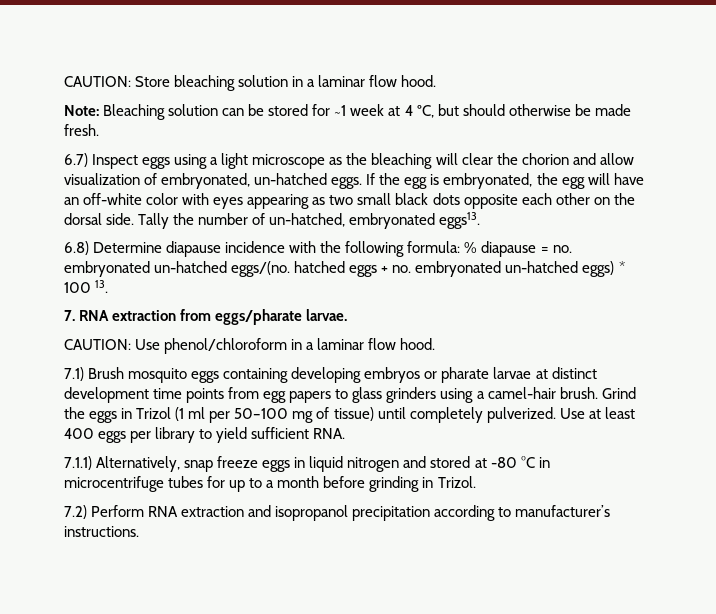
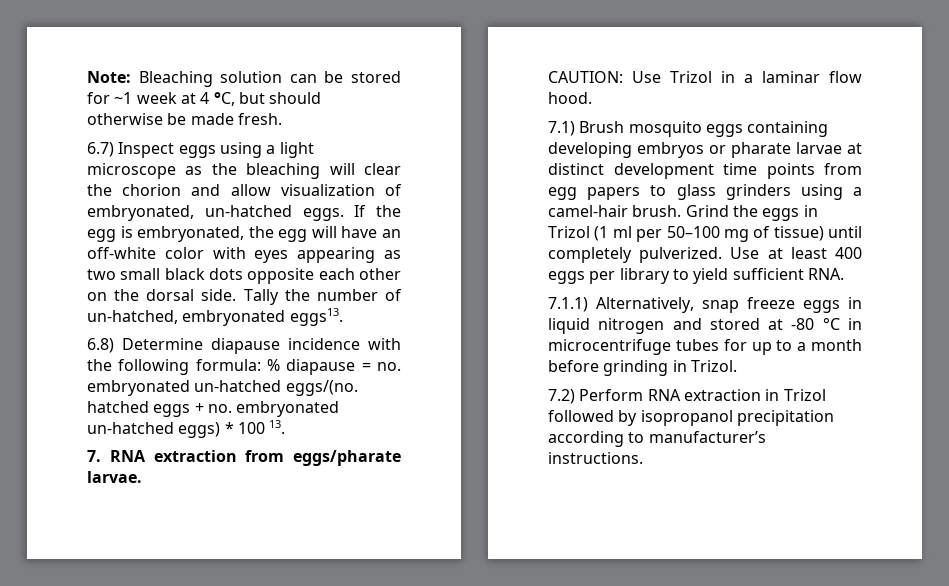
- CAUTION: Store bleaching solution in a laminar flow hood.
- CAUTION: Use phenol/chloroform in a laminar flow hood.
+ CAUTION: Use Trizol in a laminar flow hood.
- 7.2) Perform RNA extraction and isopropanol precipitation according to manufacturer’s instructions.
+ 7.2) Perform RNA extraction in Trizol followed by isopropanol precipitation according to manufacturer’s instructions.

